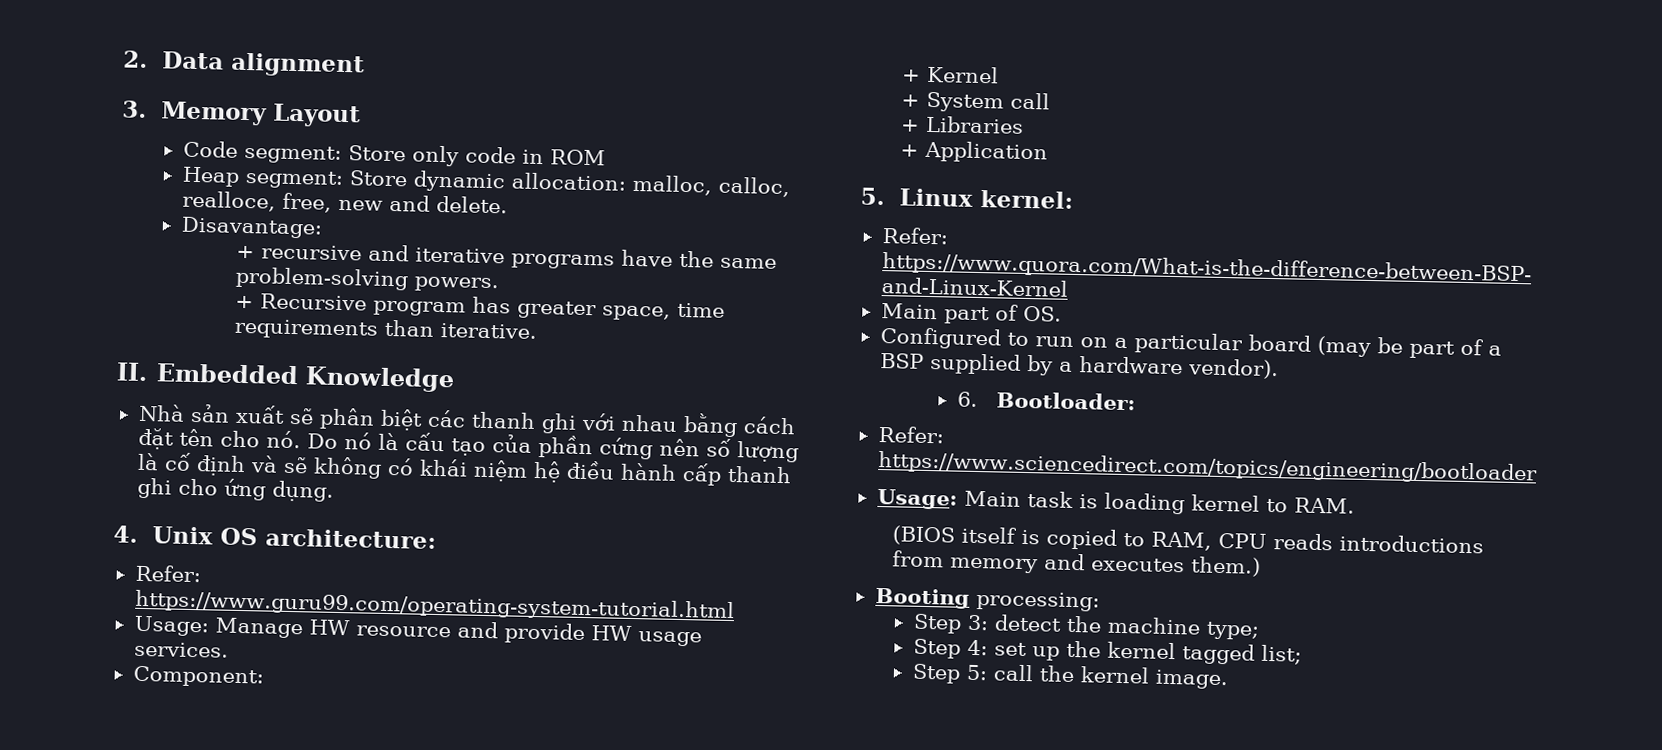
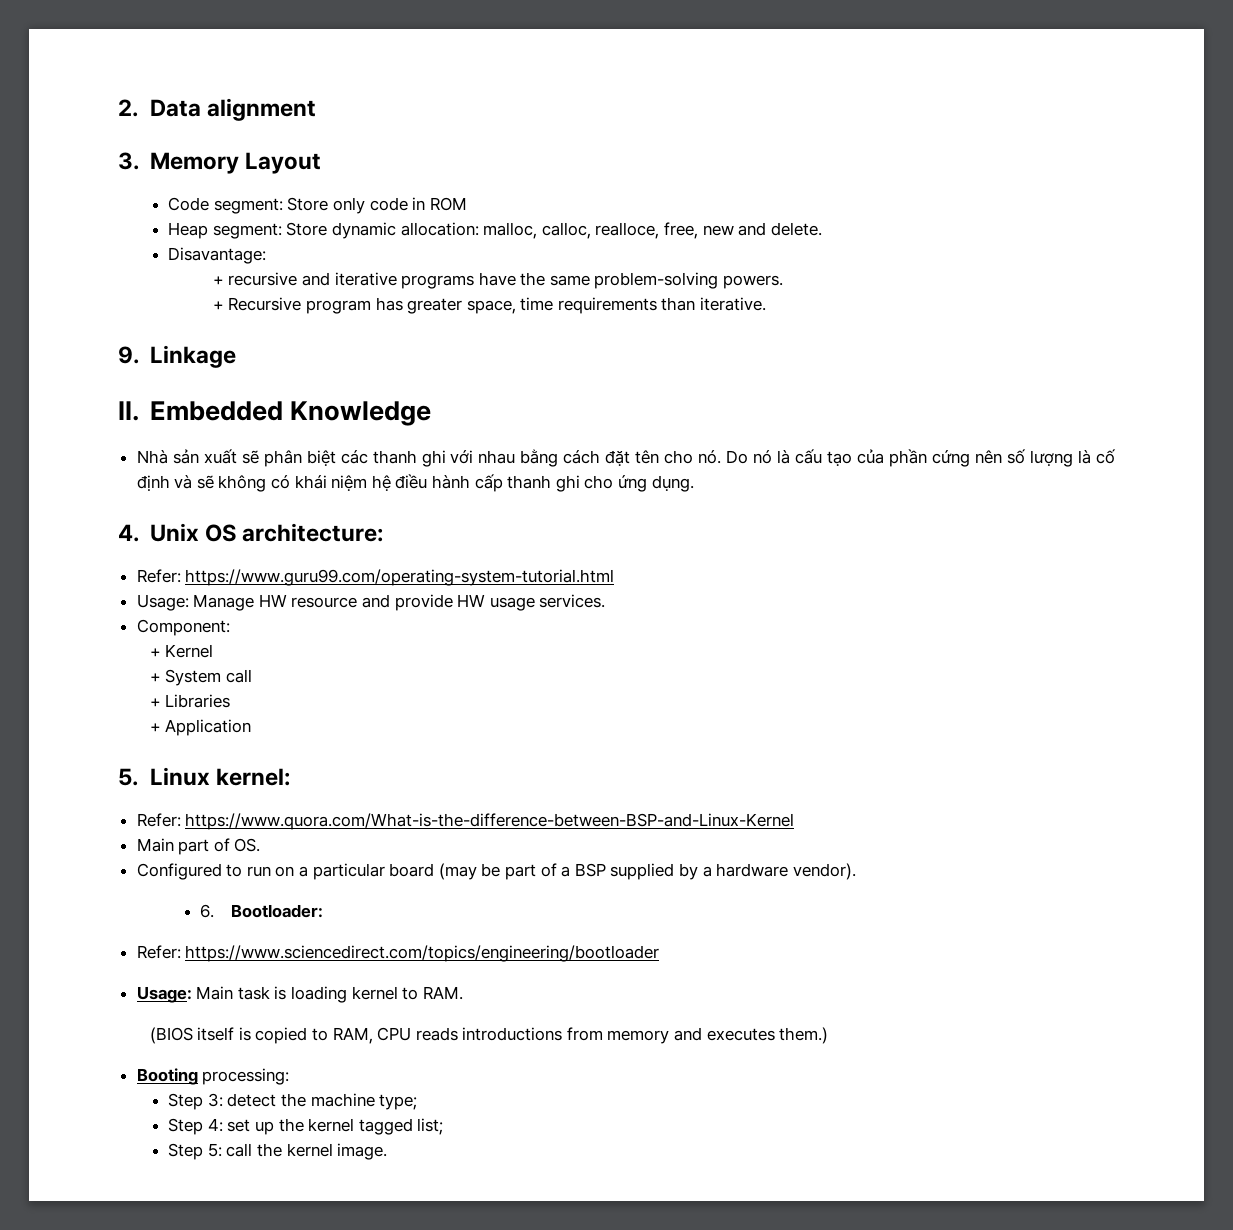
+ 9. Linkage

